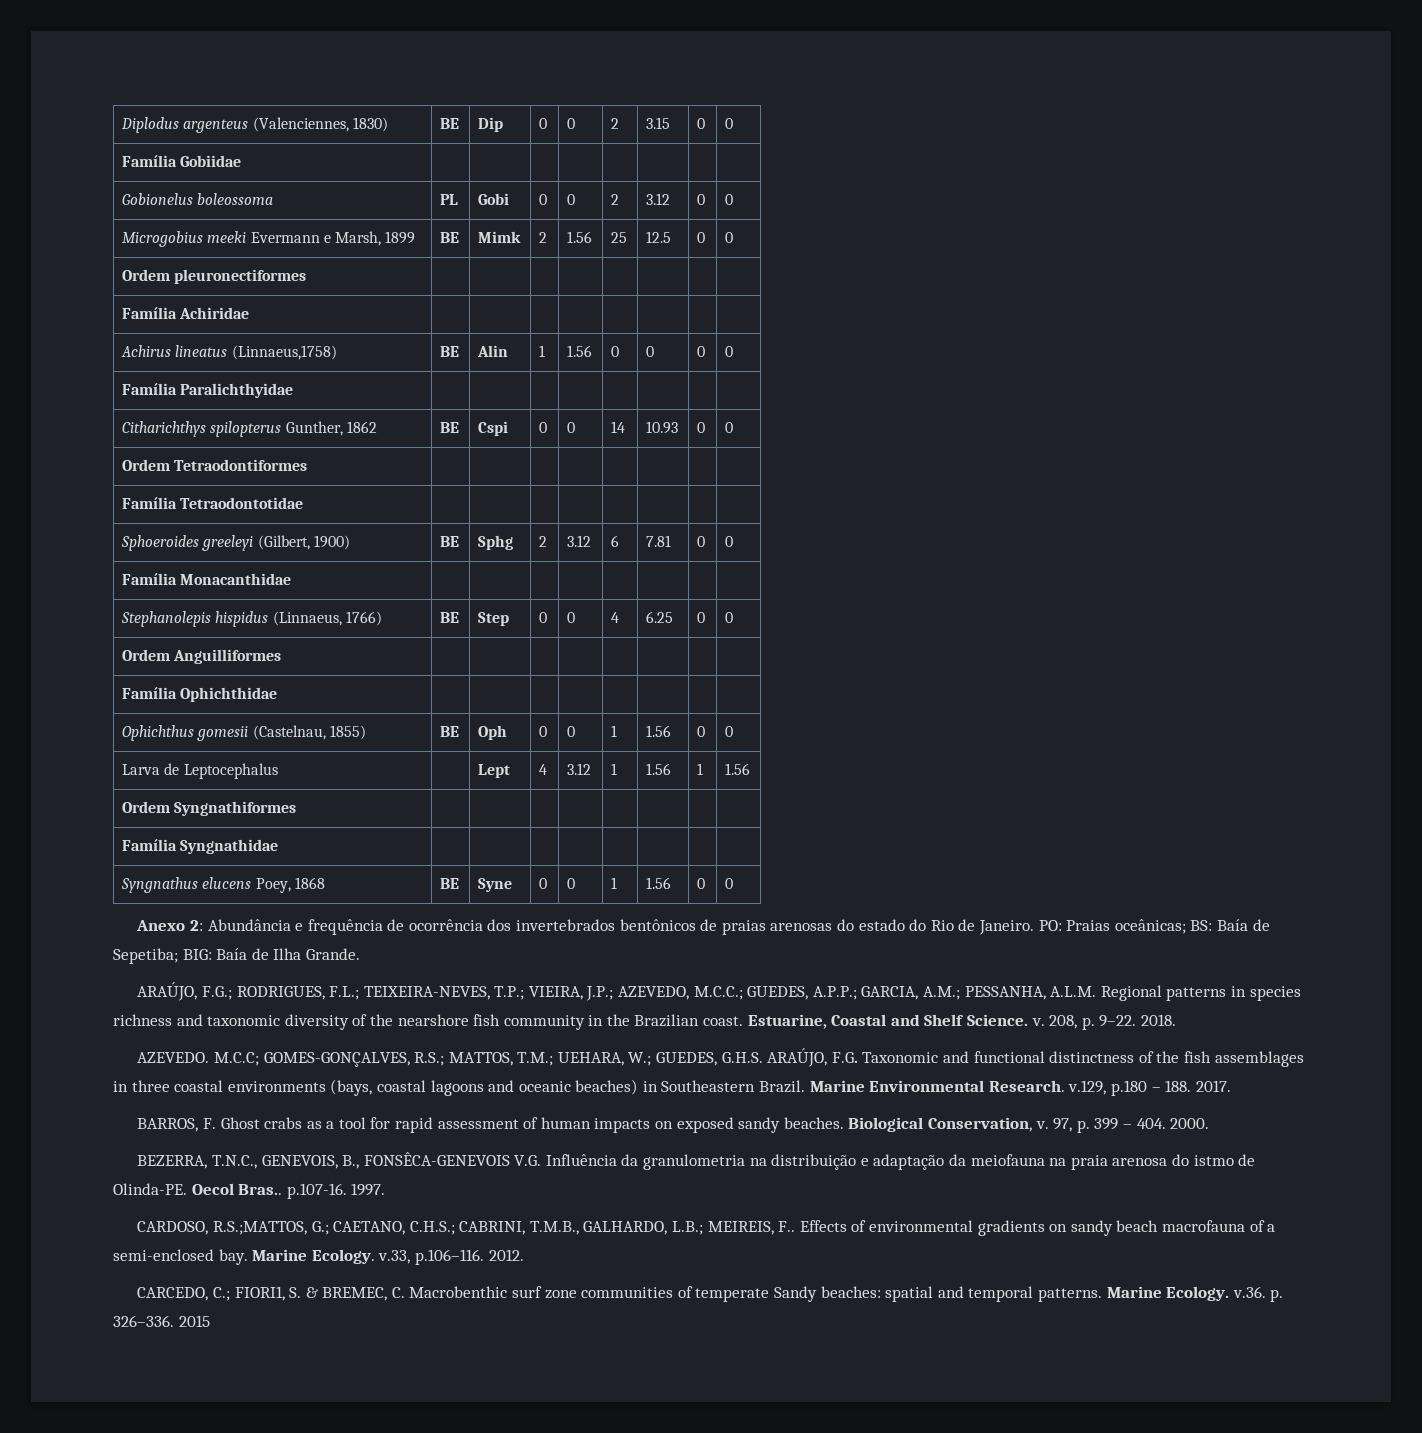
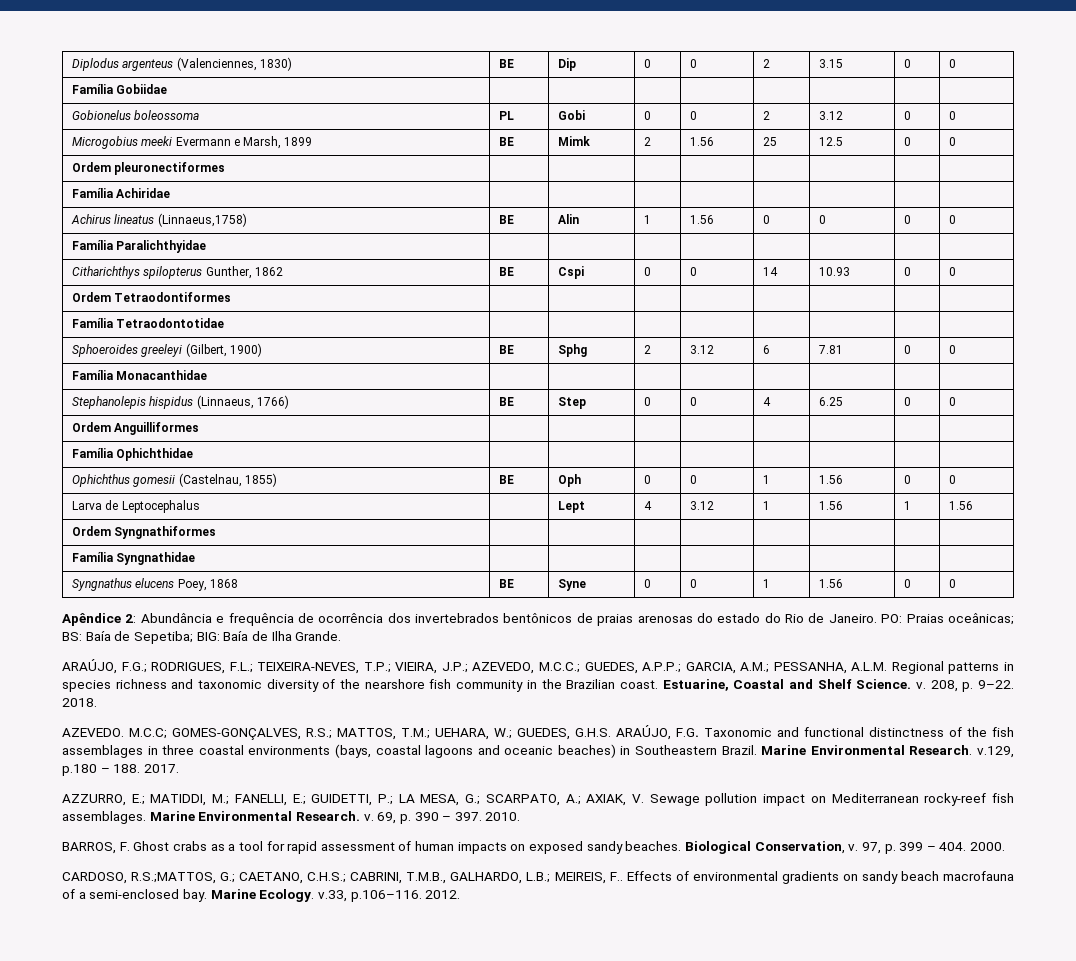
- Anexo 2: Abundância e frequência de ocorrência dos invertebrados bentônicos de praias arenosas do estado do Rio de Janeiro.
+ Apêndice 2: Abundância e frequência de ocorrência dos invertebrados bentônicos de praias arenosas do estado do Rio de Janeiro.
+ AZZURRO, E.; MATIDDI, M.; FANELLI, E.; GUIDETTI, P.; LA MESA, G.; SCARPATO, A.; AXIAK, V. Sewage pollution impact on Mediterranean rocky-reef fish assemblages. Marine Environmental Research. v. 69, p. 390 – 397. 2010.
- BEZERRA, T.N.C., GENEVOIS, B., FONSÊCA-GENEVOIS V.G. Influência da granulometria na distribuição e adaptação da meiofauna na praia arenosa do istmo de Olinda-PE. Oecol Bras.. p.107-16. 1997.
- CARCEDO, C.; FIORI1, S. & BREMEC, C. Macrobenthic surf zone communities of temperate Sandy beaches: spatial and temporal patterns. Marine Ecology. v.36. p. 326–336. 2015

